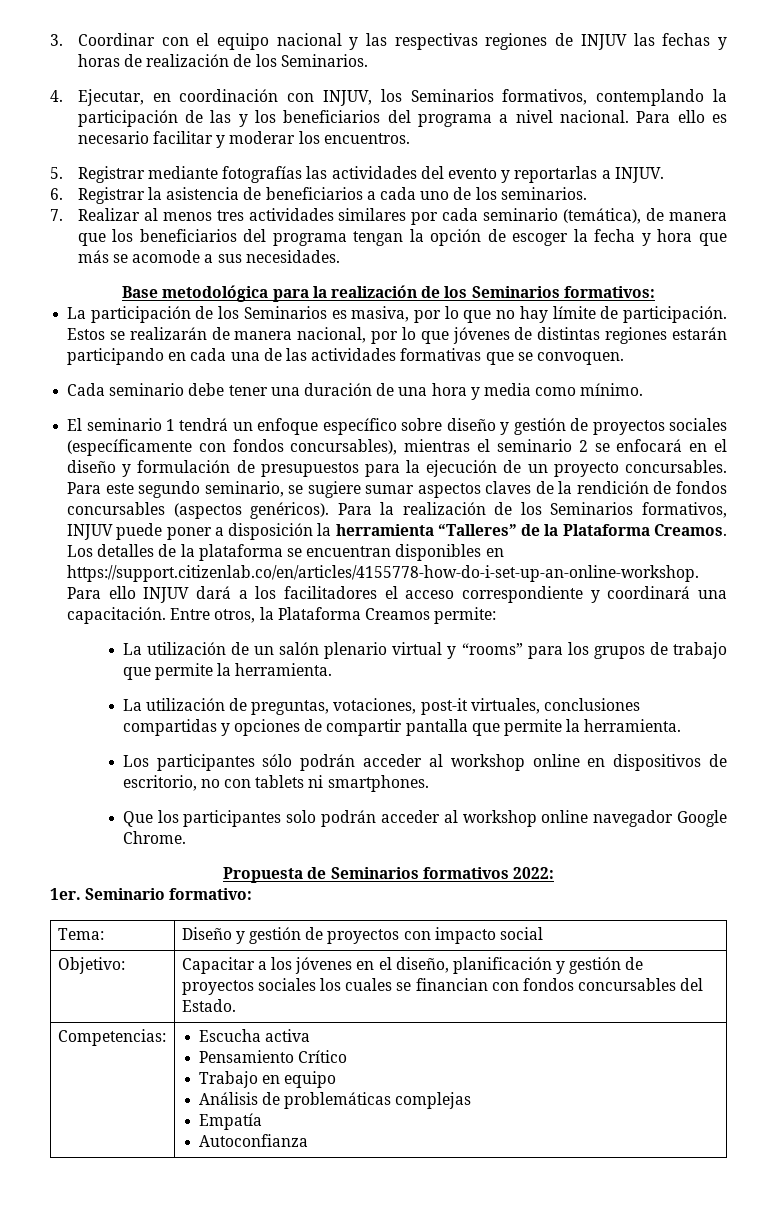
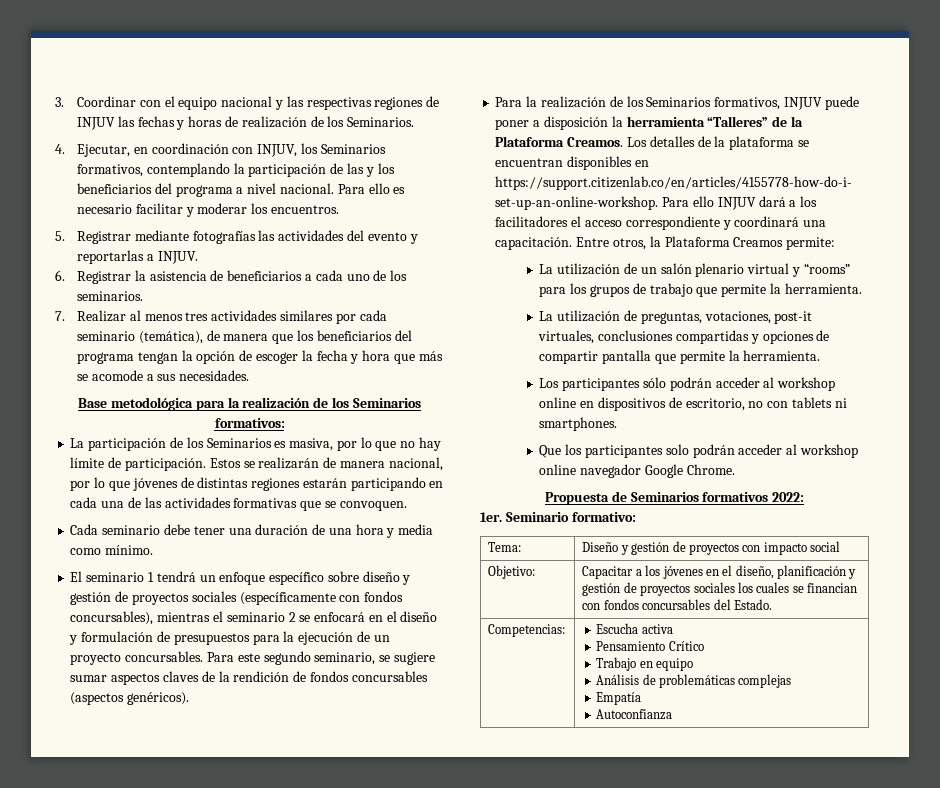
- Para este segundo seminario, se sugiere sumar aspectos claves de la rendición de fondos concursables (aspectos genéricos). Para la realización de los Seminarios formativos, INJUV puede poner a disposición la herramienta “Talleres” de la Plataforma Creamos.
+ Para este segundo seminario, se sugiere sumar aspectos claves de la rendición de fondos concursables (aspectos genéricos).
+ Para la realización de los Seminarios formativos, INJUV puede poner a disposición la herramienta “Talleres” de la Plataforma Creamos.

